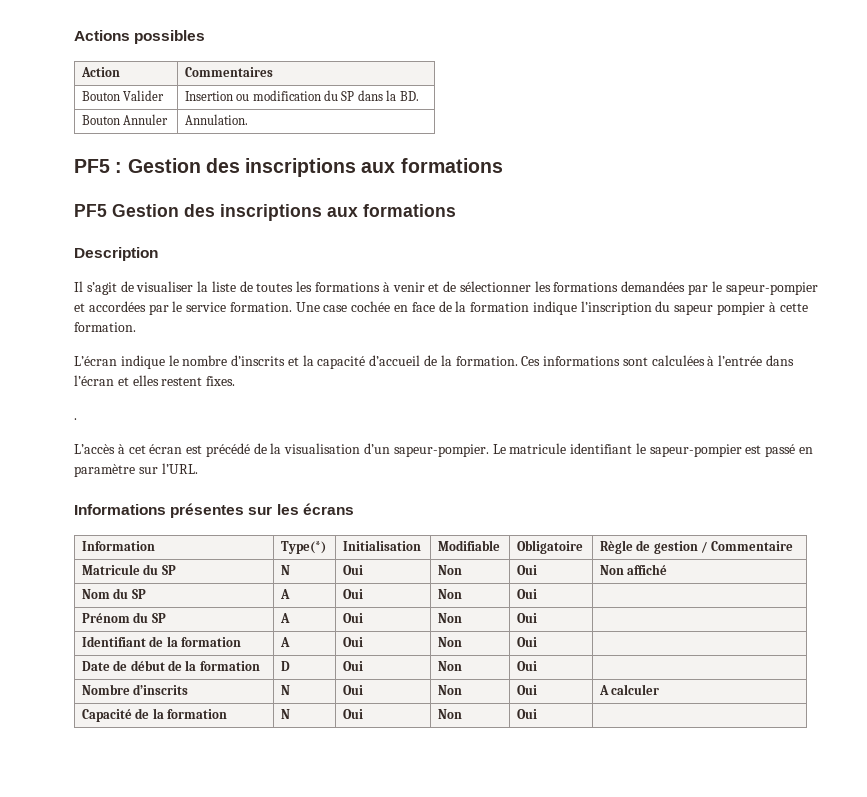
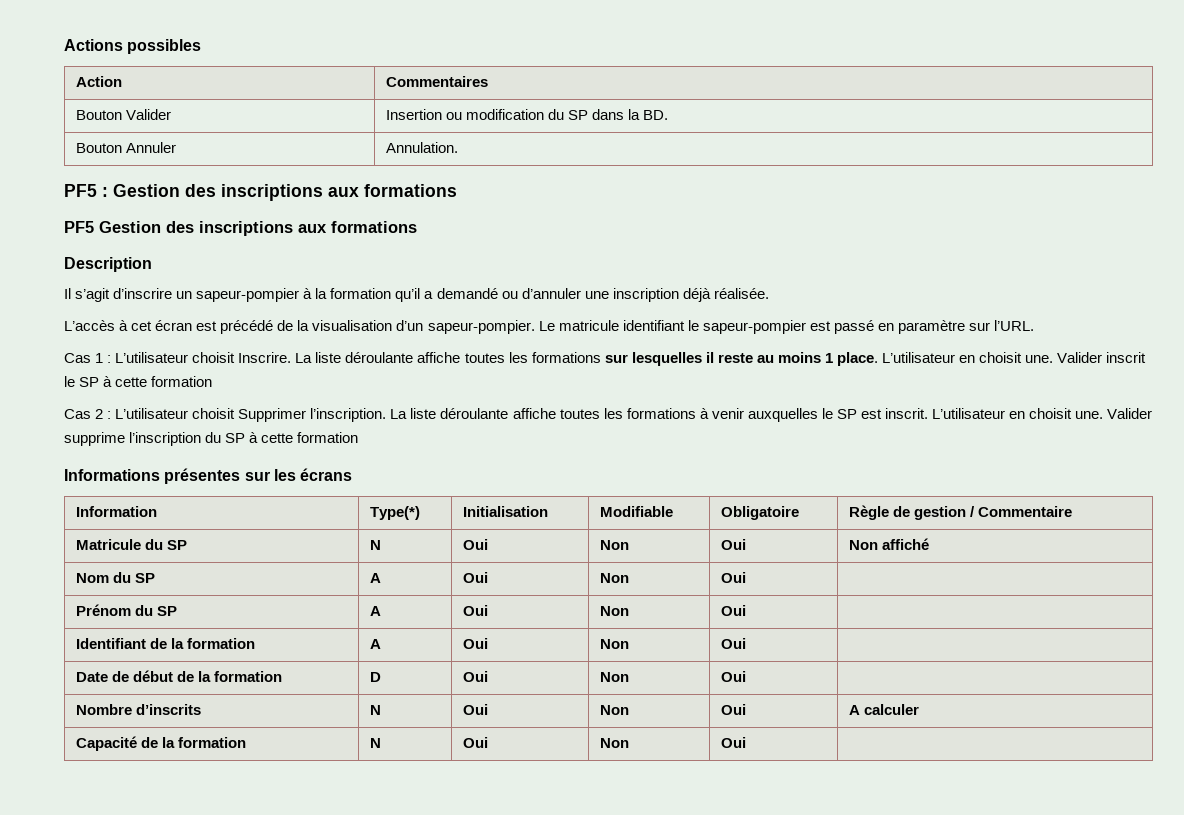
- Il s’agit de visualiser la liste de toutes les formations à venir et de sélectionner les formations demandées par le sapeur-pompier et accordées par le service formation. Une case cochée en face de la formation indique l’inscription du sapeur pompier à cette formation.
- L’écran indique le nombre d’inscrits et la capacité d’accueil de la formation. Ces informations sont calculées à l’entrée dans l’écran et elles restent fixes.
- .
+ Il s’agit d’inscrire un sapeur-pompier à la formation qu’il a demandé ou d’annuler une inscription déjà réalisée.
+ Cas 1 : L’utilisateur choisit Inscrire. La liste déroulante affiche toutes les formations sur lesquelles il reste au moins 1 place. L’utilisateur en choisit une. Valider inscrit le SP à cette formation
+ Cas 2 : L’utilisateur choisit Supprimer l’inscription. La liste déroulante affiche toutes les formations à venir auxquelles le SP est inscrit. L’utilisateur en choisit une. Valider supprime l’inscription du SP à cette formation

